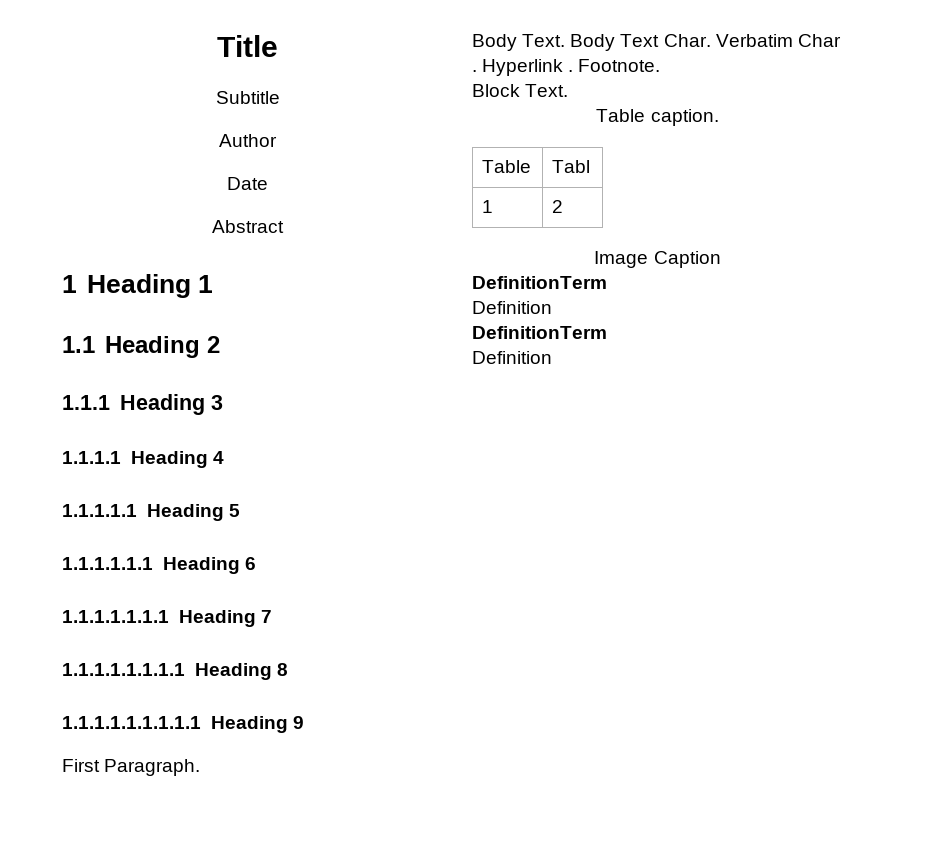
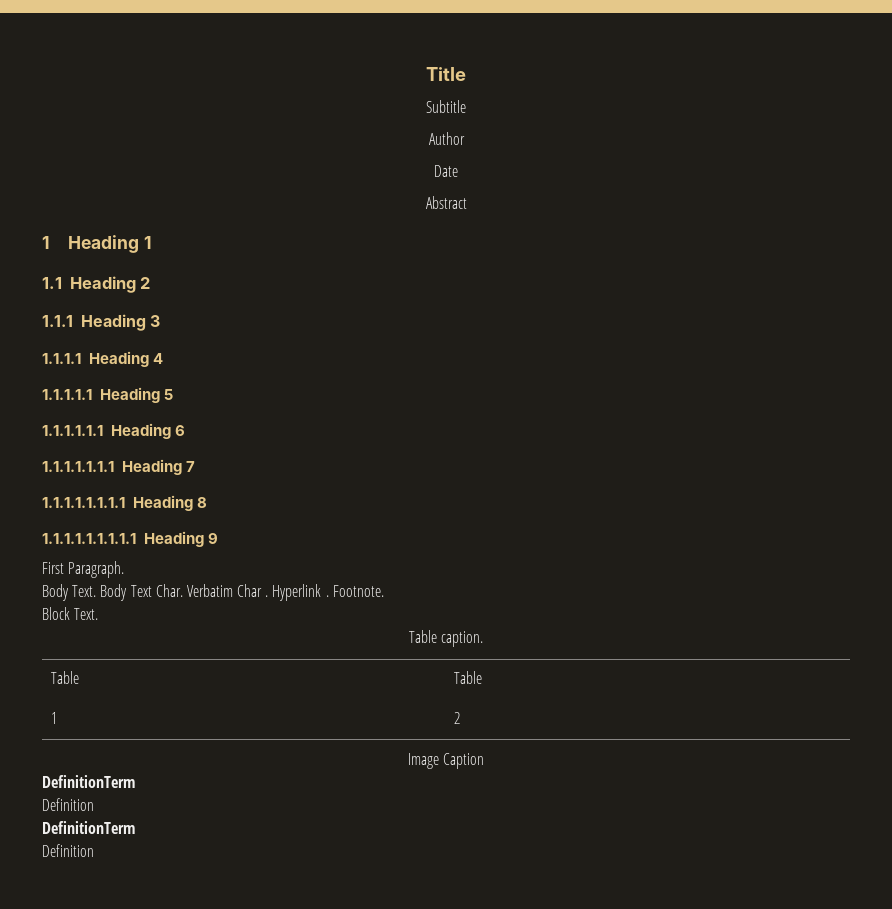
- Table | Tabl
+ Table | Table

